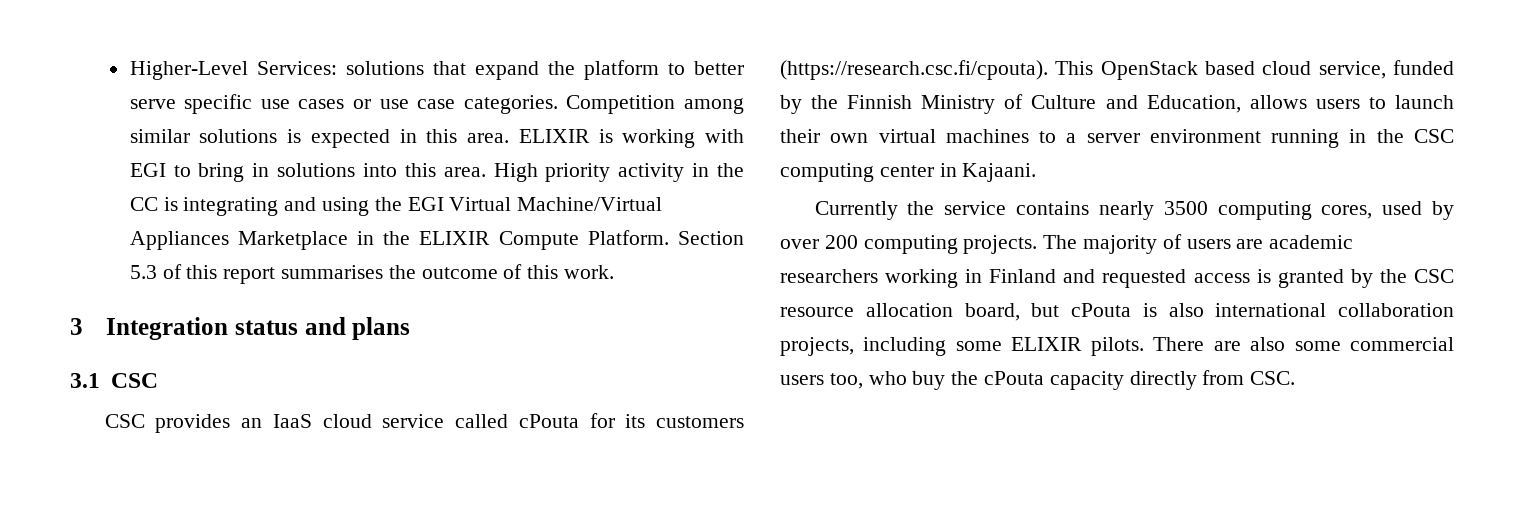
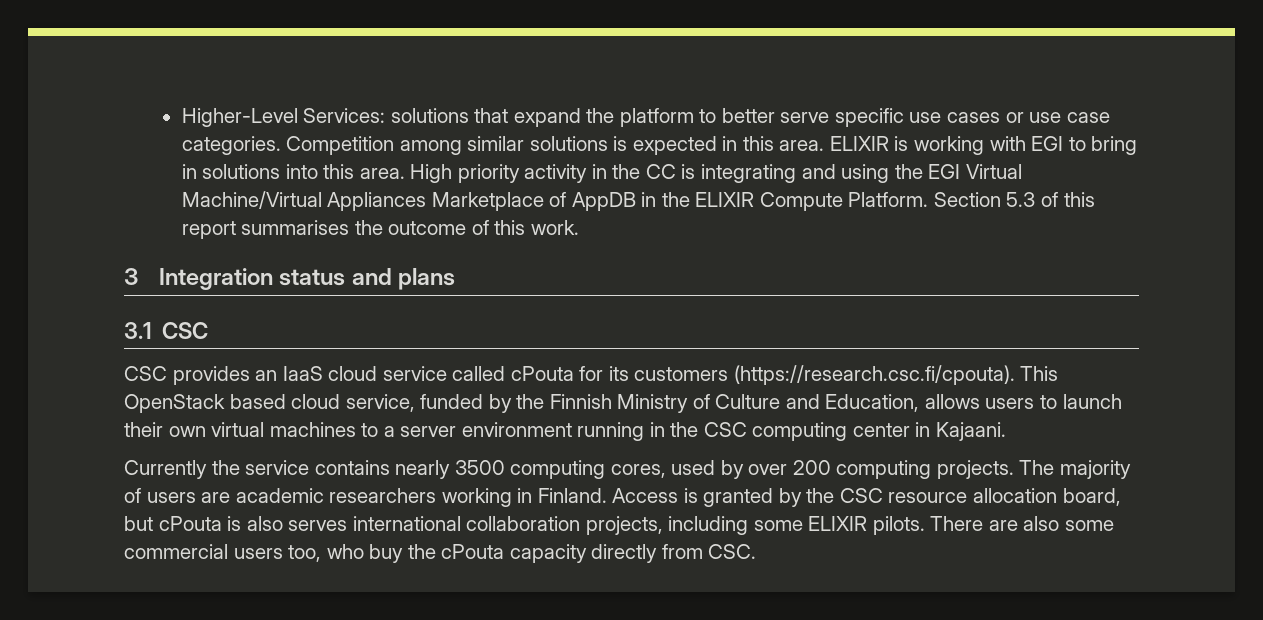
- High priority activity in the CC is integrating and using the EGI Virtual Machine/Virtual Appliances Marketplace in the ELIXIR Compute Platform.
+ High priority activity in the CC is integrating and using the EGI Virtual Machine/Virtual Appliances Marketplace of AppDB in the ELIXIR Compute Platform.
- The majority of users are academic researchers working in Finland and requested access is granted by the CSC resource allocation board, but cPouta is also international collaboration projects, including some ELIXIR pilots.
+ The majority of users are academic researchers working in Finland. Access is granted by the CSC resource allocation board, but cPouta is also serves international collaboration projects, including some ELIXIR pilots.

